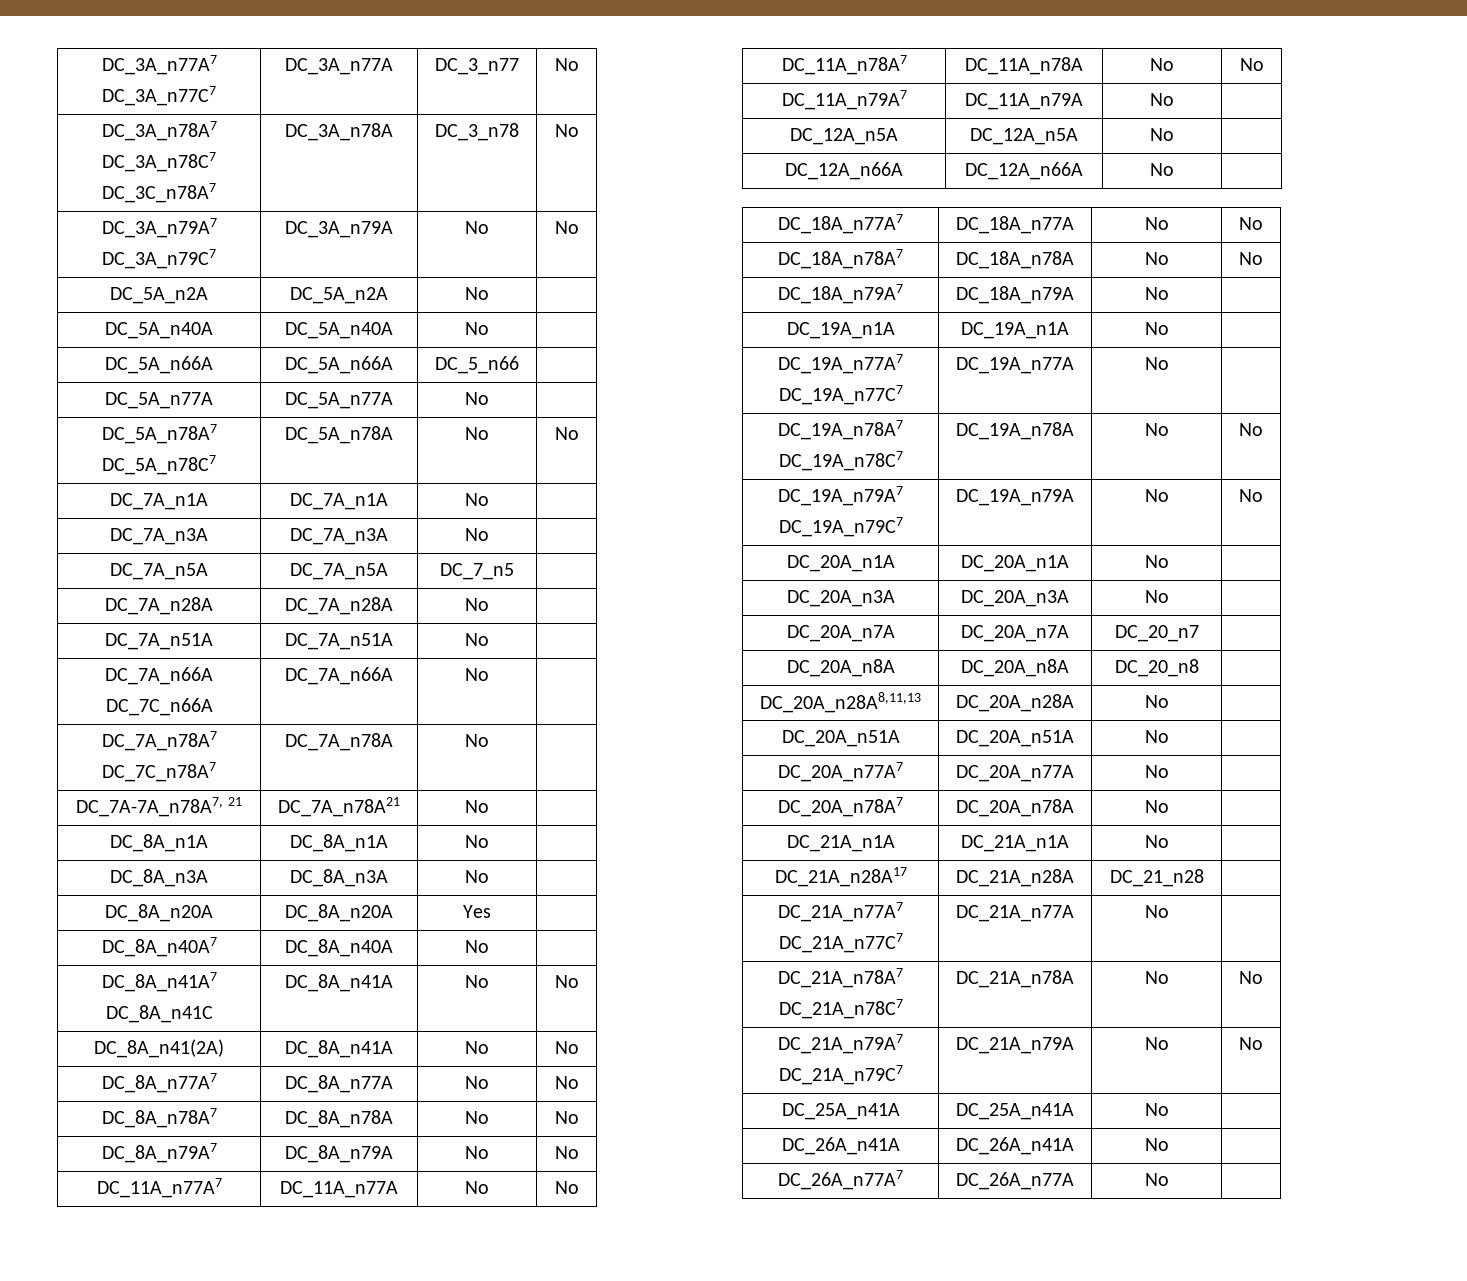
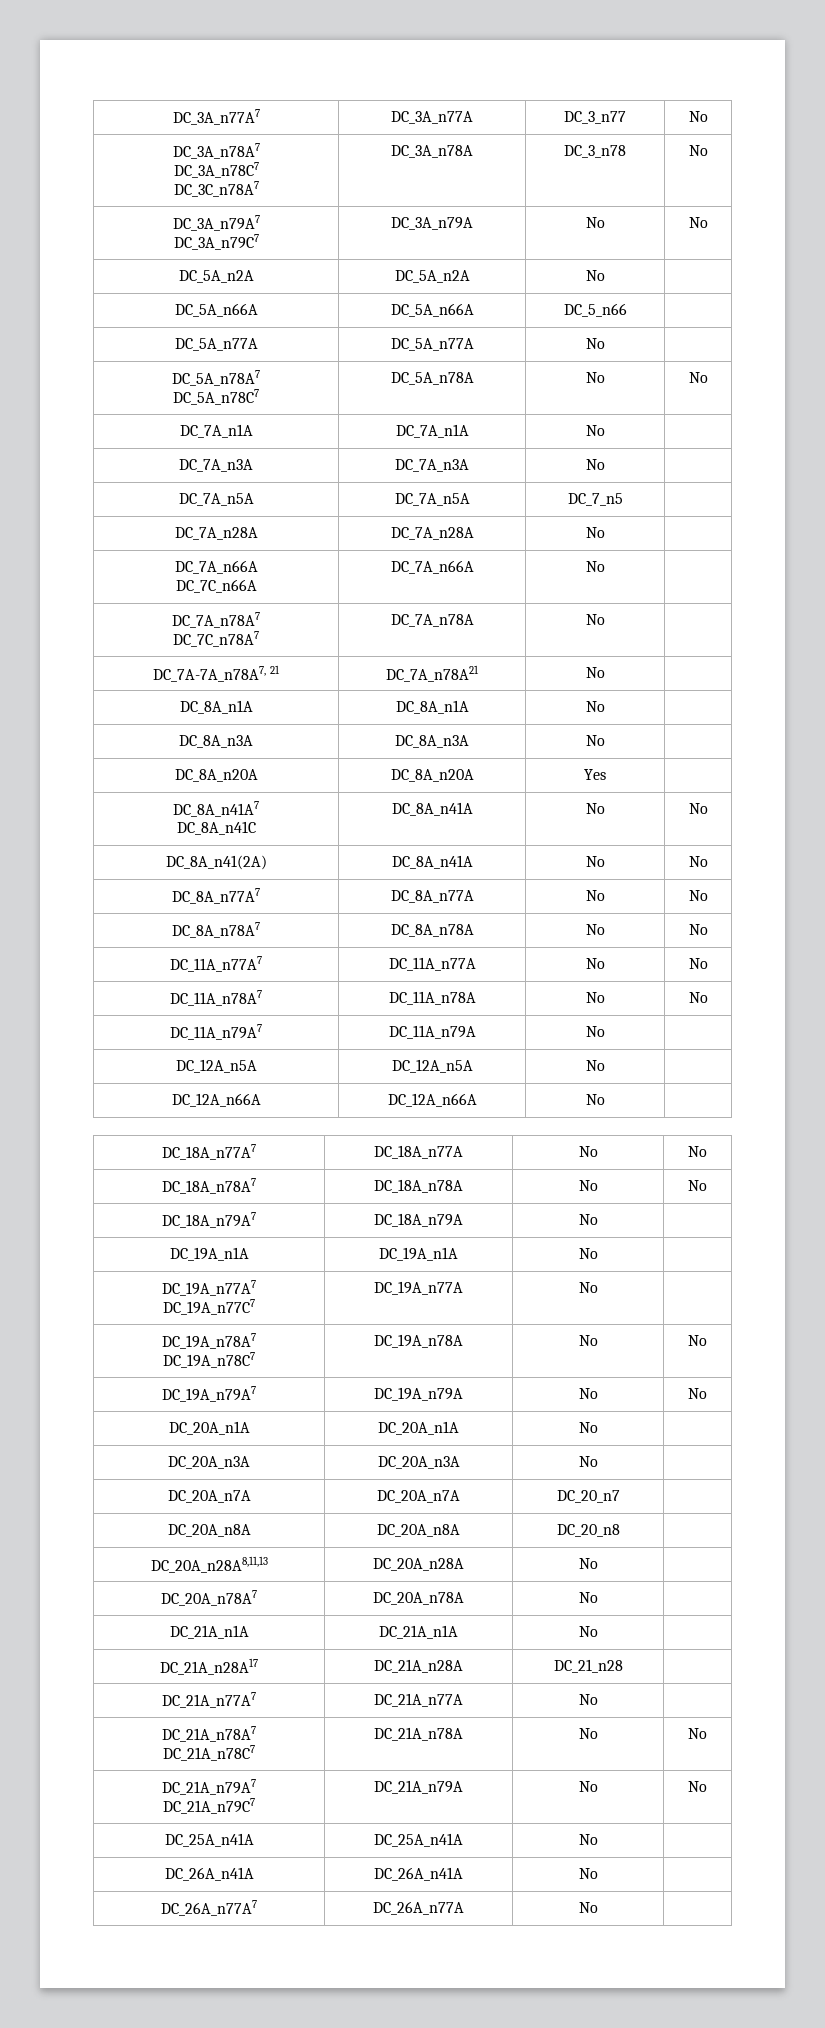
- DC_3A_n77A7
- DC_3A_n77C7 | DC_3A_n77A | DC_3_n77 | No
+ DC_3A_n77A7 | DC_3A_n77A | DC_3_n77 | No
- DC_5A_n40A | DC_5A_n40A | No |
- DC_7A_n51A | DC_7A_n51A | No |
- DC_8A_n40A7 | DC_8A_n40A | No |
- DC_8A_n79A7 | DC_8A_n79A | No | No
- DC_19A_n79A7
- DC_19A_n79C7 | DC_19A_n79A | No | No
+ DC_19A_n79A7 | DC_19A_n79A | No | No
- DC_20A_n51A | DC_20A_n51A | No |
- DC_20A_n77A7 | DC_20A_n77A | No |
- DC_21A_n77A7
- DC_21A_n77C7 | DC_21A_n77A | No |
+ DC_21A_n77A7 | DC_21A_n77A | No |

